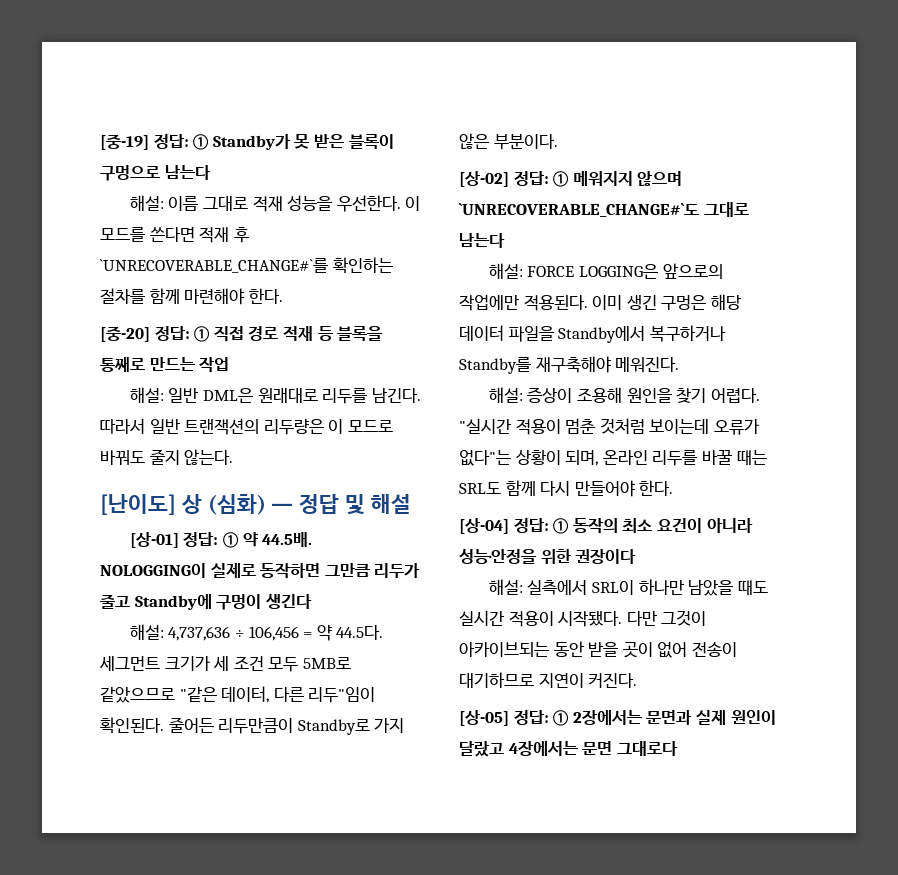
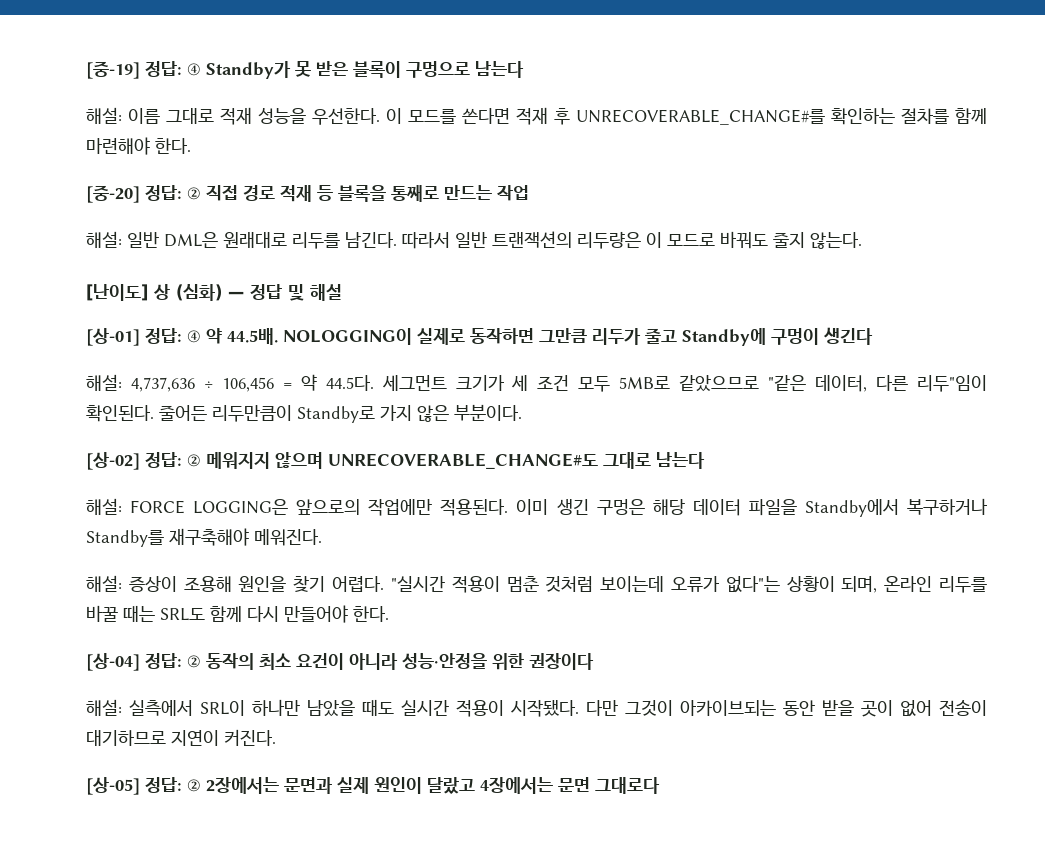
- [중-19] 정답: ① Standby가 못 받은 블록이 구멍으로 남는다
+ [중-19] 정답: ④ Standby가 못 받은 블록이 구멍으로 남는다
- 이 모드를 쓴다면 적재 후 `UNRECOVERABLE_CHANGE#`를 확인하는 절차를 함께 마련해야 한다.
+ 이 모드를 쓴다면 적재 후 UNRECOVERABLE_CHANGE#를 확인하는 절차를 함께 마련해야 한다.
- [중-20] 정답: ① 직접 경로 적재 등 블록을 통째로 만드는 작업
+ [중-20] 정답: ② 직접 경로 적재 등 블록을 통째로 만드는 작업
- [상-01] 정답: ① 약 44.5배. NOLOGGING이 실제로 동작하면 그만큼 리두가 줄고 Standby에 구멍이 생긴다
+ [상-01] 정답: ④ 약 44.5배. NOLOGGING이 실제로 동작하면 그만큼 리두가 줄고 Standby에 구멍이 생긴다
- [상-02] 정답: ① 메워지지 않으며 `UNRECOVERABLE_CHANGE#`도 그대로 남는다
+ [상-02] 정답: ② 메워지지 않으며 UNRECOVERABLE_CHANGE#도 그대로 남는다
- [상-04] 정답: ① 동작의 최소 요건이 아니라 성능·안정을 위한 권장이다
+ [상-04] 정답: ② 동작의 최소 요건이 아니라 성능·안정을 위한 권장이다
- [상-05] 정답: ① 2장에서는 문면과 실제 원인이 달랐고 4장에서는 문면 그대로다
+ [상-05] 정답: ② 2장에서는 문면과 실제 원인이 달랐고 4장에서는 문면 그대로다

